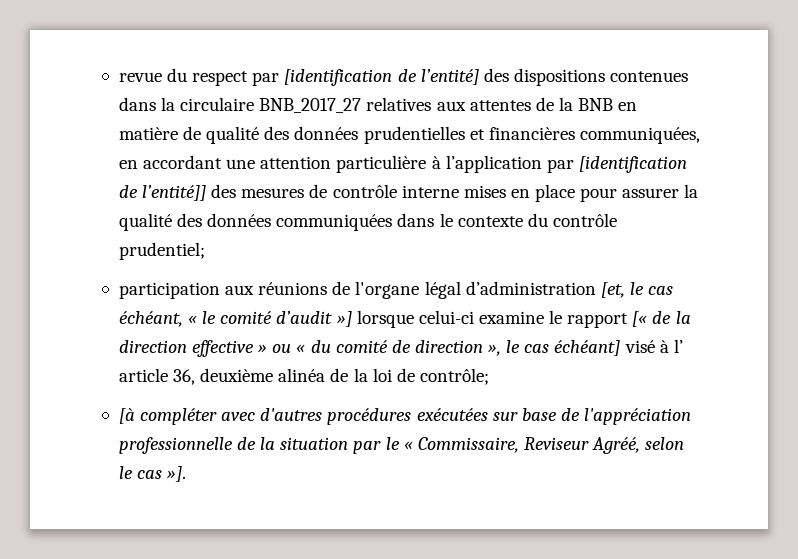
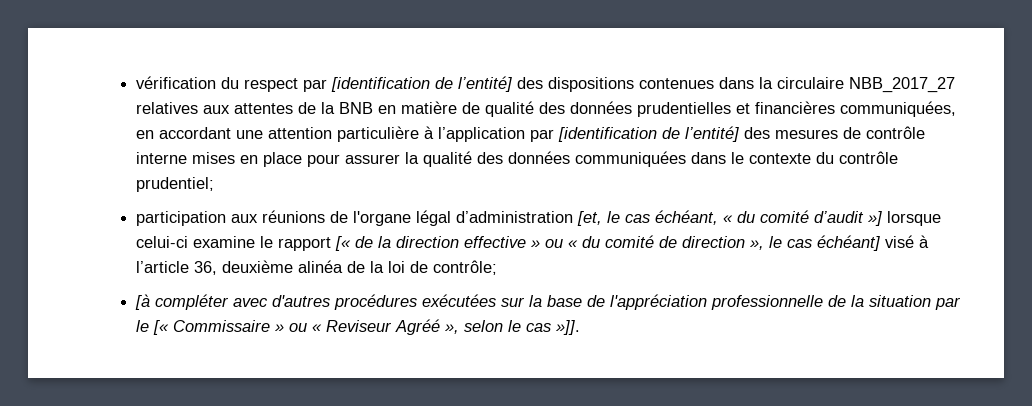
- revue du respect par [identification de l’entité] des dispositions contenues dans la circulaire BNB_2017_27 relatives aux attentes de la BNB en matière de qualité des données prudentielles et financières communiquées, en accordant une attention particulière à l’application par [identification de l’entité]] des mesures de contrôle interne mises en place pour assurer la qualité des données communiquées dans le contexte du contrôle prudentiel;
+ vérification du respect par [identification de l’entité] des dispositions contenues dans la circulaire NBB_2017_27 relatives aux attentes de la BNB en matière de qualité des données prudentielles et financières communiquées, en accordant une attention particulière à l’application par [identification de l’entité] des mesures de contrôle interne mises en place pour assurer la qualité des données communiquées dans le contexte du contrôle prudentiel;
- participation aux réunions de l'organe légal d’administration [et, le cas échéant, « le comité d’audit »] lorsque celui-ci examine le rapport [« de la direction effective » ou « du comité de direction », le cas échéant] visé à l’ article 36, deuxième alinéa de la loi de contrôle;
+ participation aux réunions de l'organe légal d’administration [et, le cas échéant, « du comité d’audit »] lorsque celui-ci examine le rapport [« de la direction effective » ou « du comité de direction », le cas échéant] visé à l’article 36, deuxième alinéa de la loi de contrôle;
- [à compléter avec d'autres procédures exécutées sur base de l'appréciation professionnelle de la situation par le « Commissaire, Reviseur Agréé, selon le cas »].
+ [à compléter avec d'autres procédures exécutées sur la base de l'appréciation professionnelle de la situation par le [« Commissaire » ou « Reviseur Agréé », selon le cas »]].

